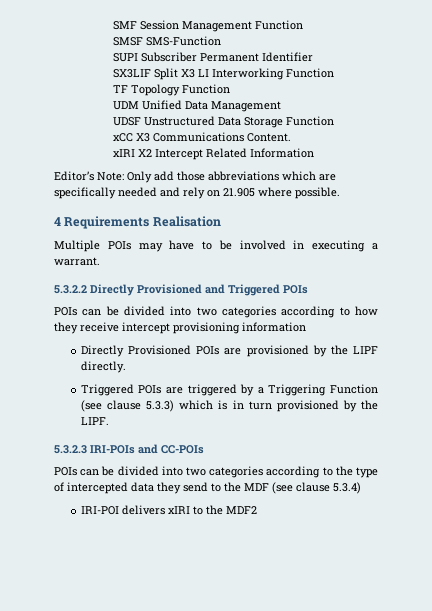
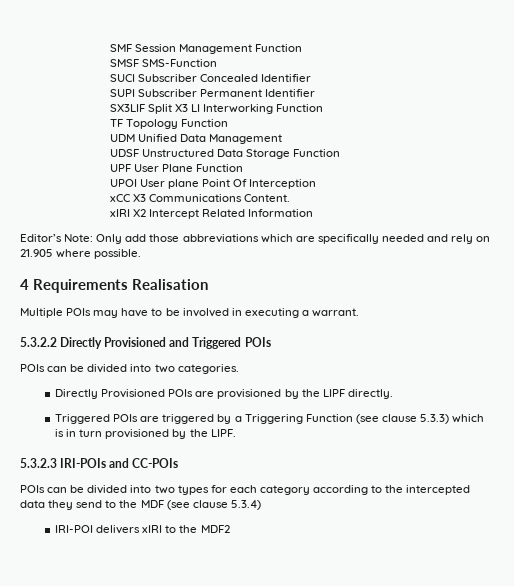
+ SUCI Subscriber Concealed Identifier
+ UPF User Plane Function
+ UPOI User plane Point Of Interception
- POIs can be divided into two categories according to how they receive intercept provisioning information
+ POIs can be divided into two categories.
- POIs can be divided into two categories according to the type of intercepted data they send to the MDF (see clause 5.3.4)
+ POIs can be divided into two types for each category according to the intercepted data they send to the MDF (see clause 5.3.4)

